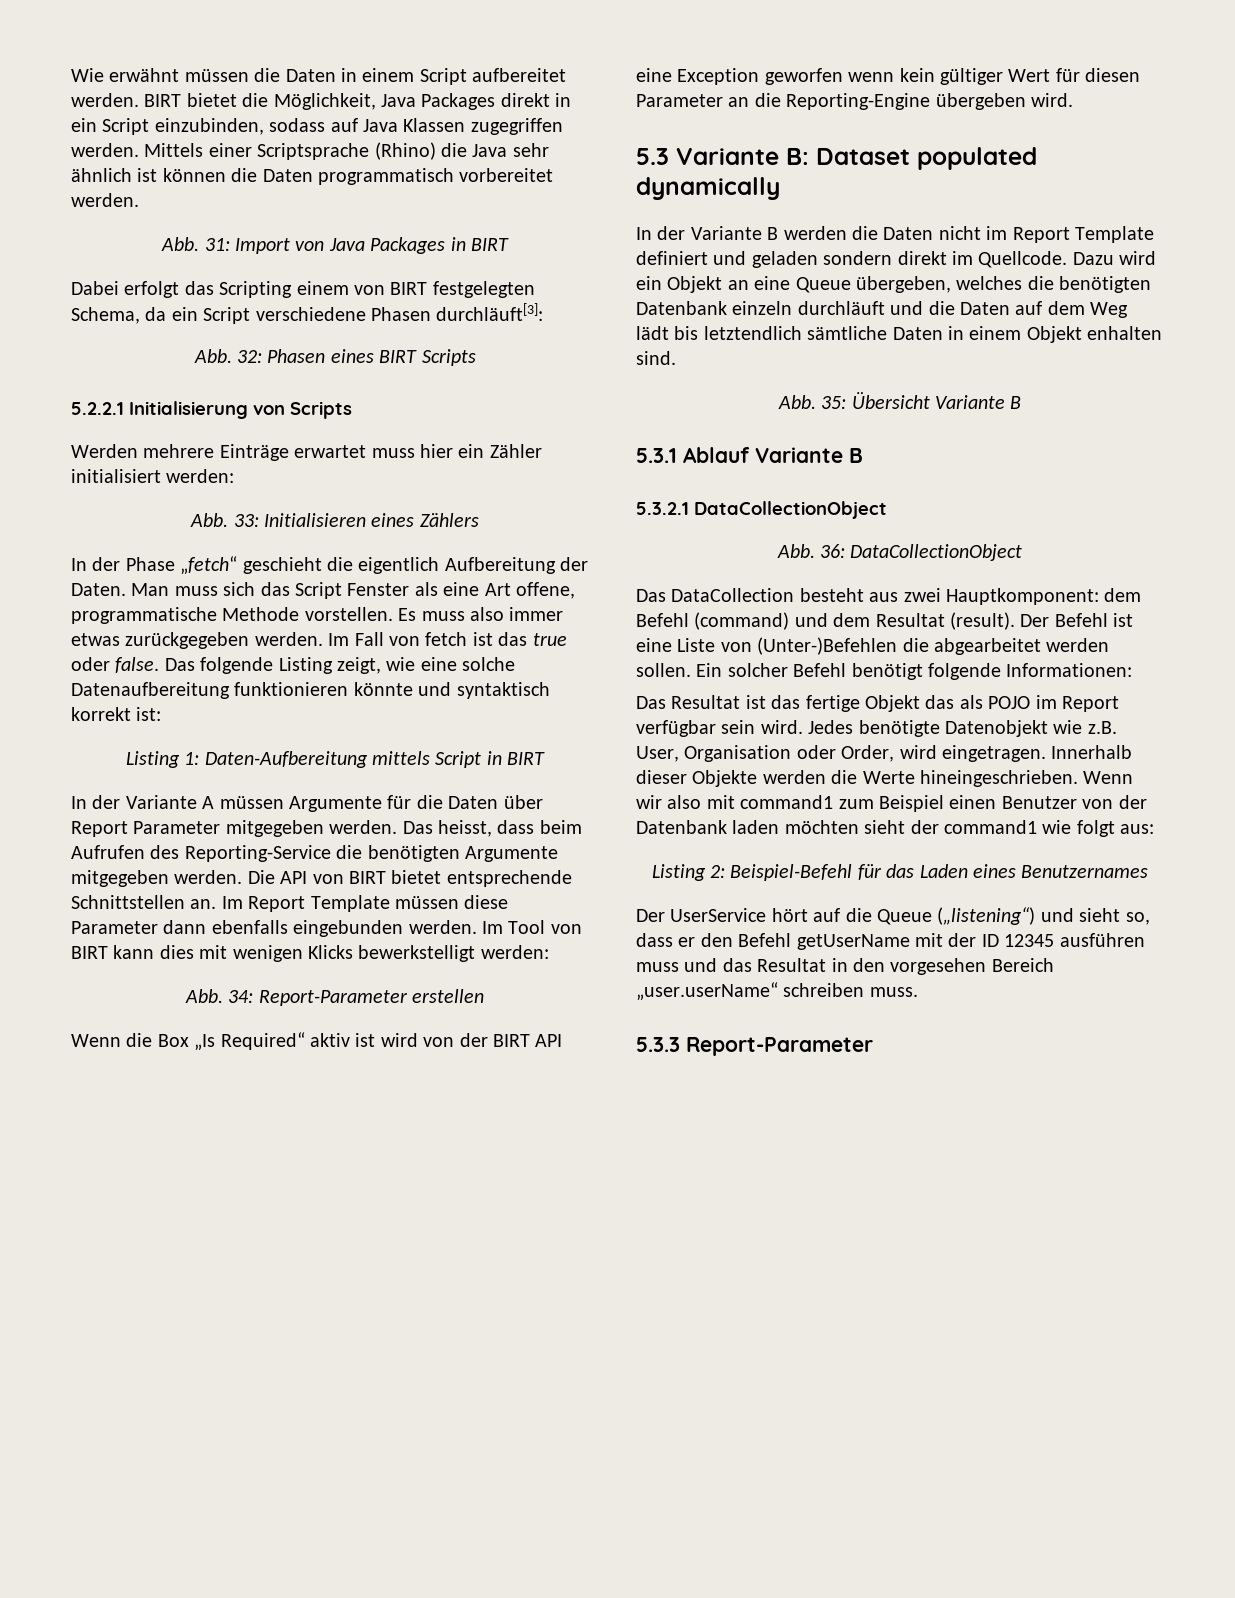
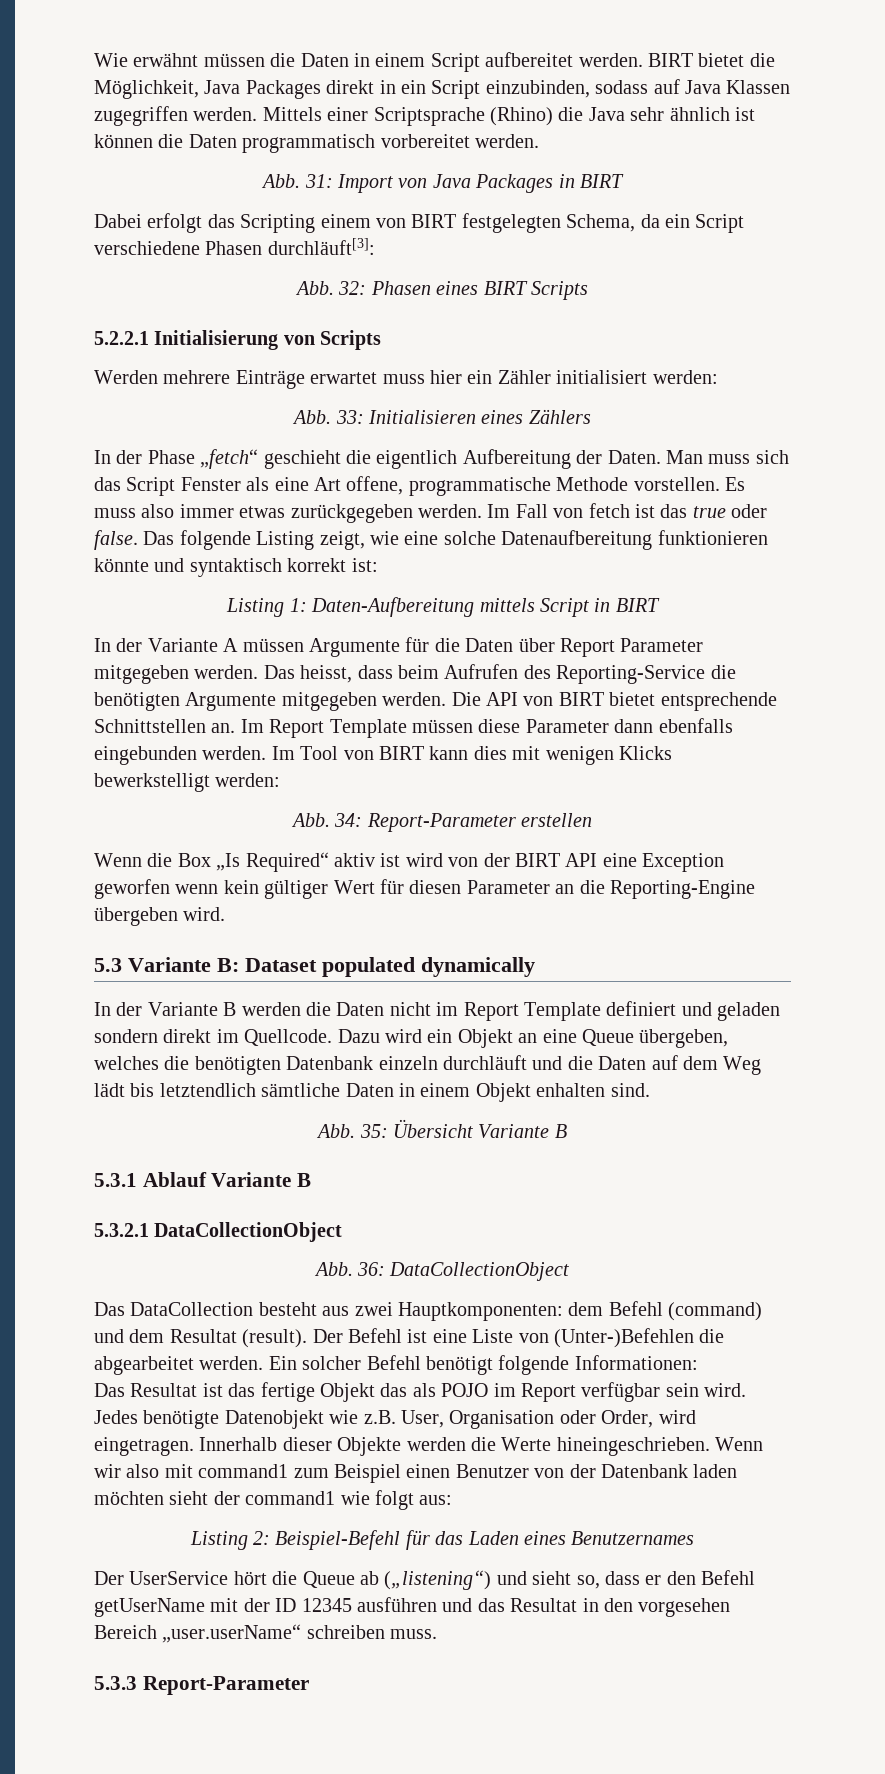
- Das DataCollection besteht aus zwei Hauptkomponent: dem Befehl (command) und dem Resultat (result).
+ Das DataCollection besteht aus zwei Hauptkomponenten: dem Befehl (command) und dem Resultat (result).
- Der Befehl ist eine Liste von (Unter-)Befehlen die abgearbeitet werden sollen.
+ Der Befehl ist eine Liste von (Unter-)Befehlen die abgearbeitet werden.
- Der UserService hört auf die Queue („listening“) und sieht so, dass er den Befehl getUserName mit der ID 12345 ausführen muss und das Resultat in den vorgesehen Bereich „user.userName“ schreiben muss.
+ Der UserService hört die Queue ab („listening“) und sieht so, dass er den Befehl getUserName mit der ID 12345 ausführen und das Resultat in den vorgesehen Bereich „user.userName“ schreiben muss.

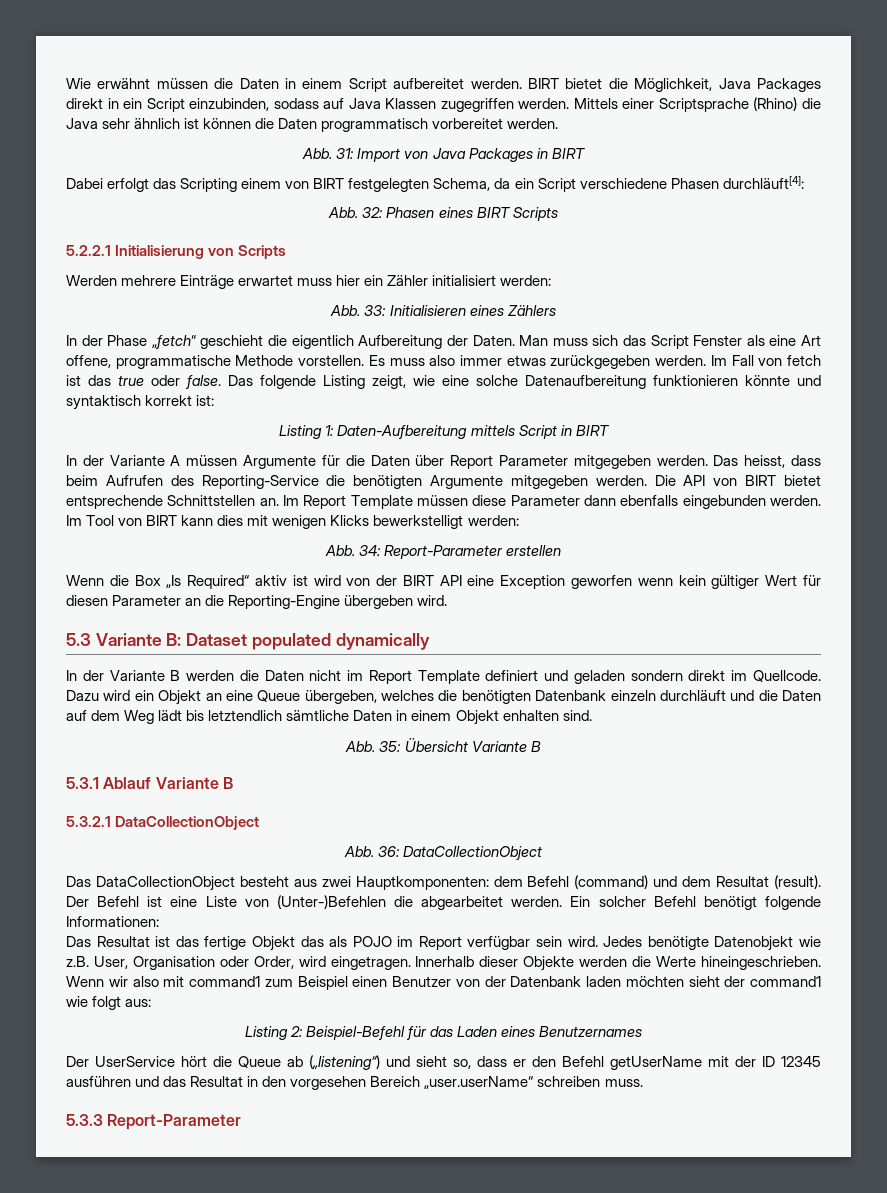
- Dabei erfolgt das Scripting einem von BIRT festgelegten Schema, da ein Script verschiedene Phasen durchläuft[3]:
+ Dabei erfolgt das Scripting einem von BIRT festgelegten Schema, da ein Script verschiedene Phasen durchläuft[4]:
- Das DataCollection besteht aus zwei Hauptkomponenten: dem Befehl (command) und dem Resultat (result).
+ Das DataCollectionObject besteht aus zwei Hauptkomponenten: dem Befehl (command) und dem Resultat (result).

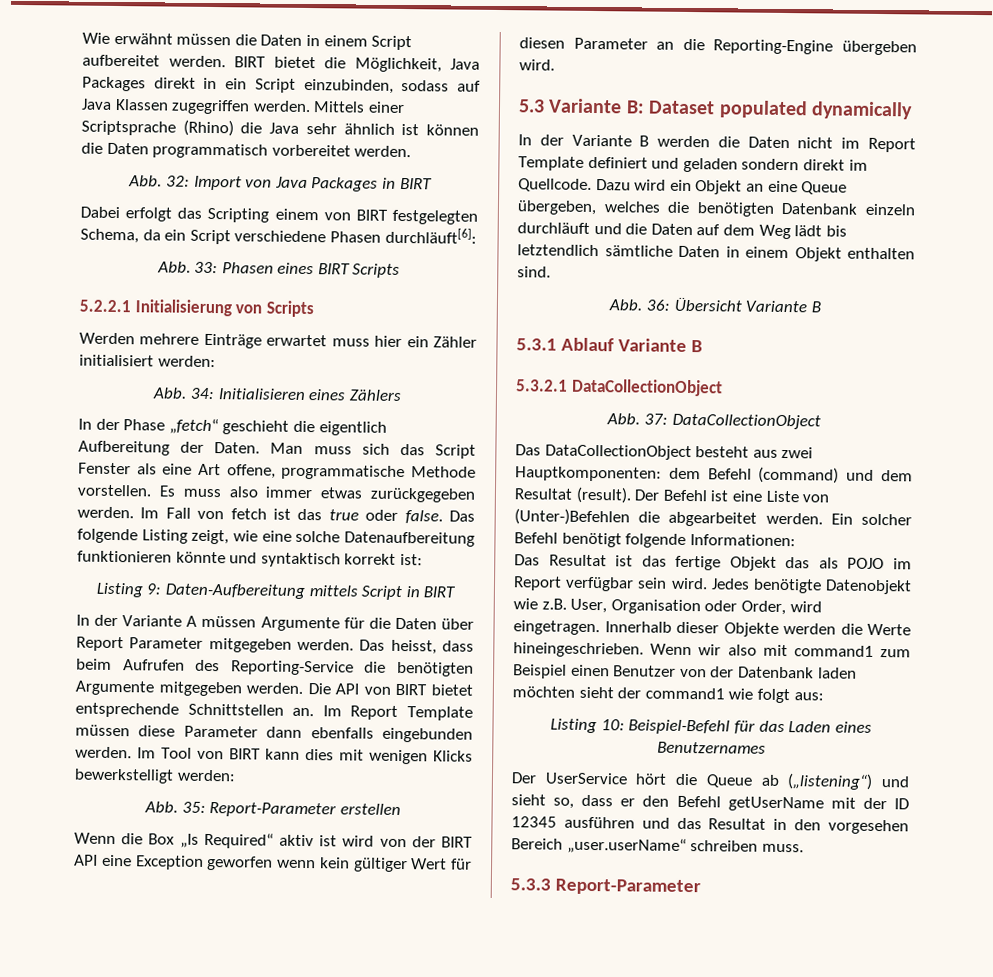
- Abb. 31: Import von Java Packages in BIRT
+ Abb. 32: Import von Java Packages in BIRT
- Dabei erfolgt das Scripting einem von BIRT festgelegten Schema, da ein Script verschiedene Phasen durchläuft[4]:
- Abb. 32: Phasen eines BIRT Scripts
+ Dabei erfolgt das Scripting einem von BIRT festgelegten Schema, da ein Script verschiedene Phasen durchläuft[6]:
+ Abb. 33: Phasen eines BIRT Scripts
- Abb. 33: Initialisieren eines Zählers
+ Abb. 34: Initialisieren eines Zählers
- Listing 1: Daten-Aufbereitung mittels Script in BIRT
+ Listing 9: Daten-Aufbereitung mittels Script in BIRT
- Abb. 34: Report-Parameter erstellen
+ Abb. 35: Report-Parameter erstellen
- Dazu wird ein Objekt an eine Queue übergeben, welches die benötigten Datenbank einzeln durchläuft und die Daten auf dem Weg lädt bis letztendlich sämtliche Daten in einem Objekt enhalten sind.
+ Dazu wird ein Objekt an eine Queue übergeben, welches die benötigten Datenbank einzeln durchläuft und die Daten auf dem Weg lädt bis letztendlich sämtliche Daten in einem Objekt enthalten sind.
- Abb. 35: Übersicht Variante B
+ Abb. 36: Übersicht Variante B
- Abb. 36: DataCollectionObject
+ Abb. 37: DataCollectionObject
- Listing 2: Beispiel-Befehl für das Laden eines Benutzernames
+ Listing 10: Beispiel-Befehl für das Laden eines Benutzernames

